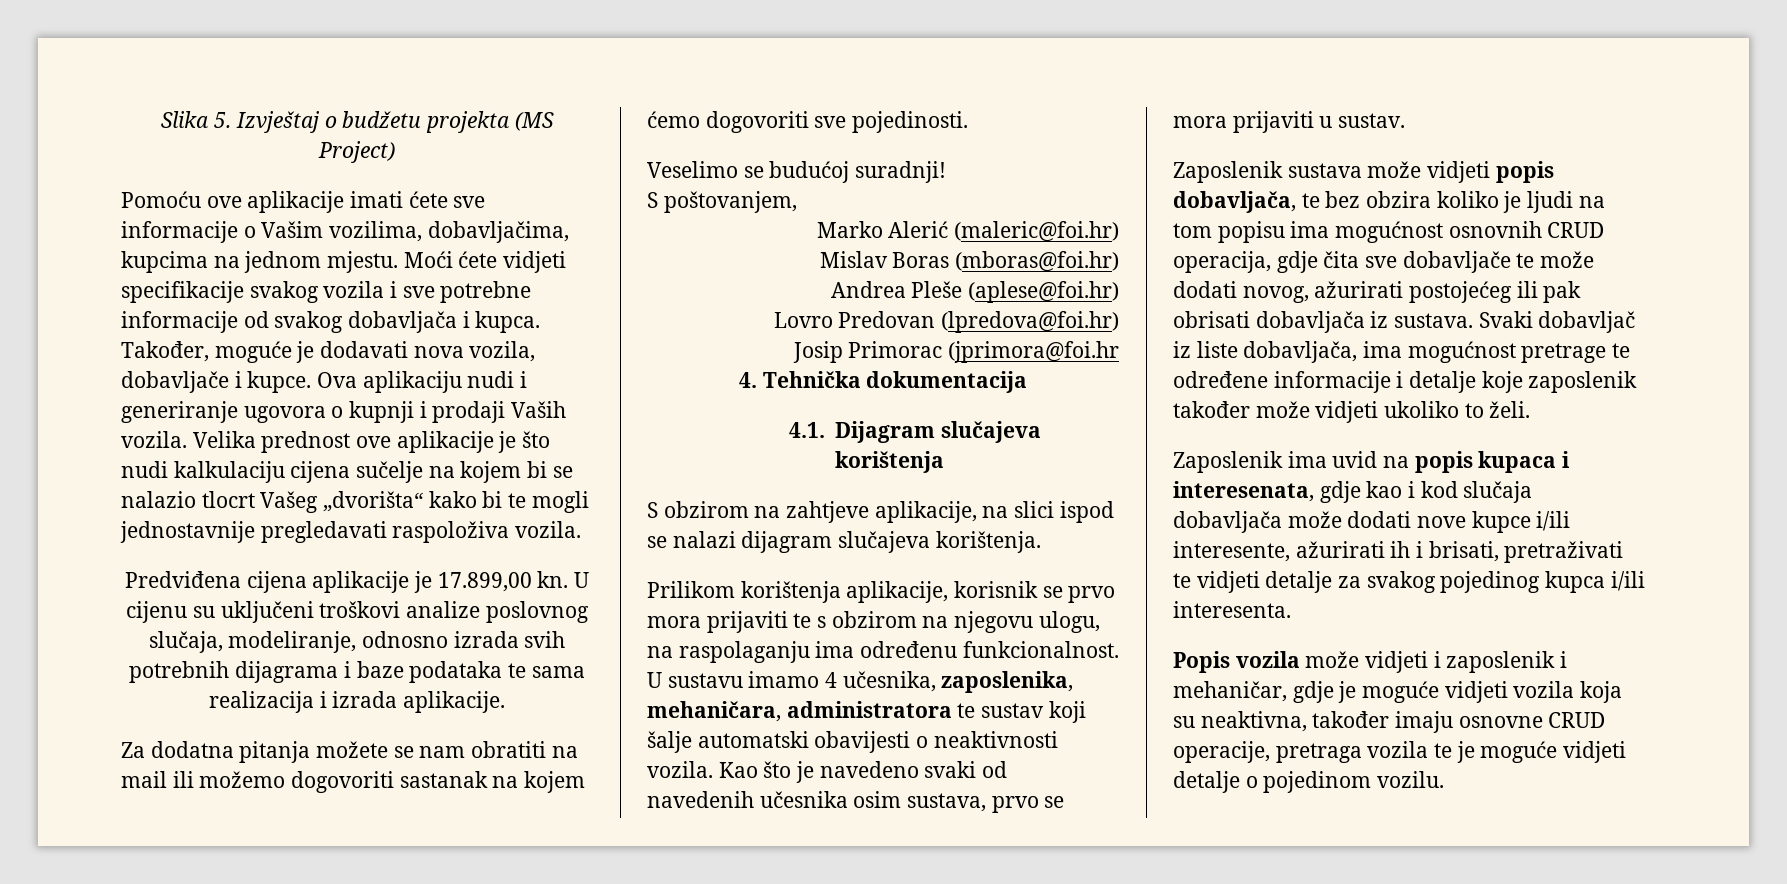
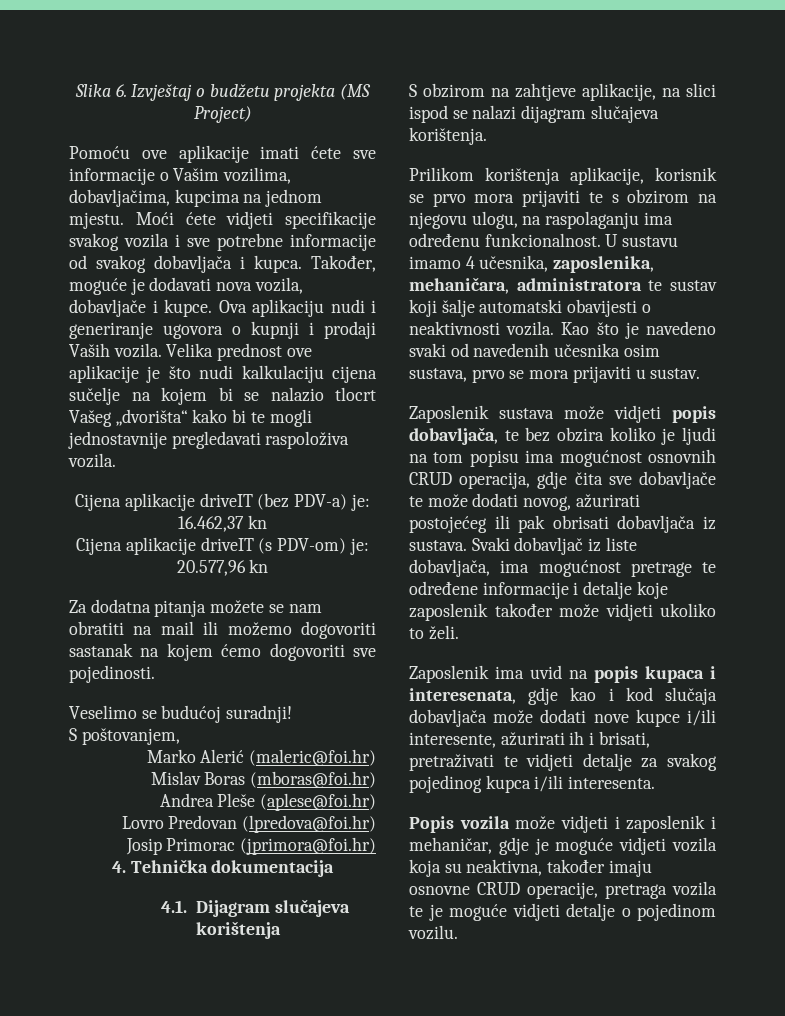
- Slika 5. Izvještaj o budžetu projekta (MS Project)
+ Slika 6. Izvještaj o budžetu projekta (MS Project)
- Predviđena cijena aplikacije je 17.899,00 kn. U cijenu su uključeni troškovi analize poslovnog slučaja, modeliranje, odnosno izrada svih potrebnih dijagrama i baze podataka te sama realizacija i izrada aplikacije.
+ Cijena aplikacije driveIT (bez PDV-a) je: 16.462,37 kn
+ Cijena aplikacije driveIT (s PDV-om) je: 20.577,96 kn
- Josip Primorac (jprimora@foi.hr
+ Josip Primorac (jprimora@foi.hr)

